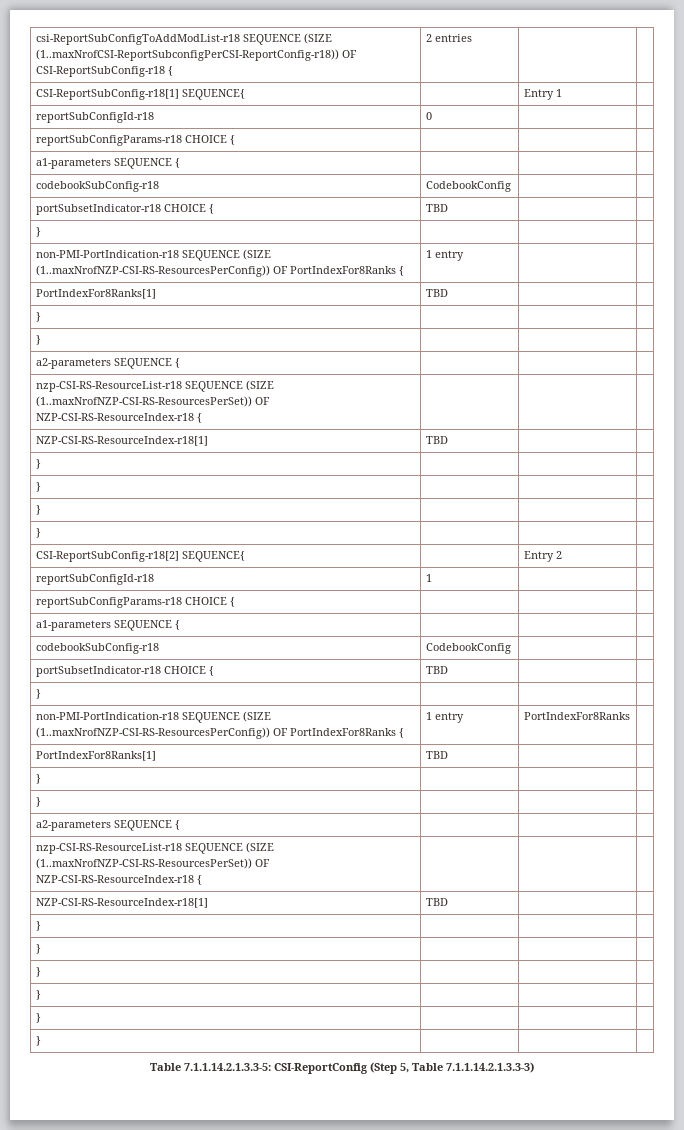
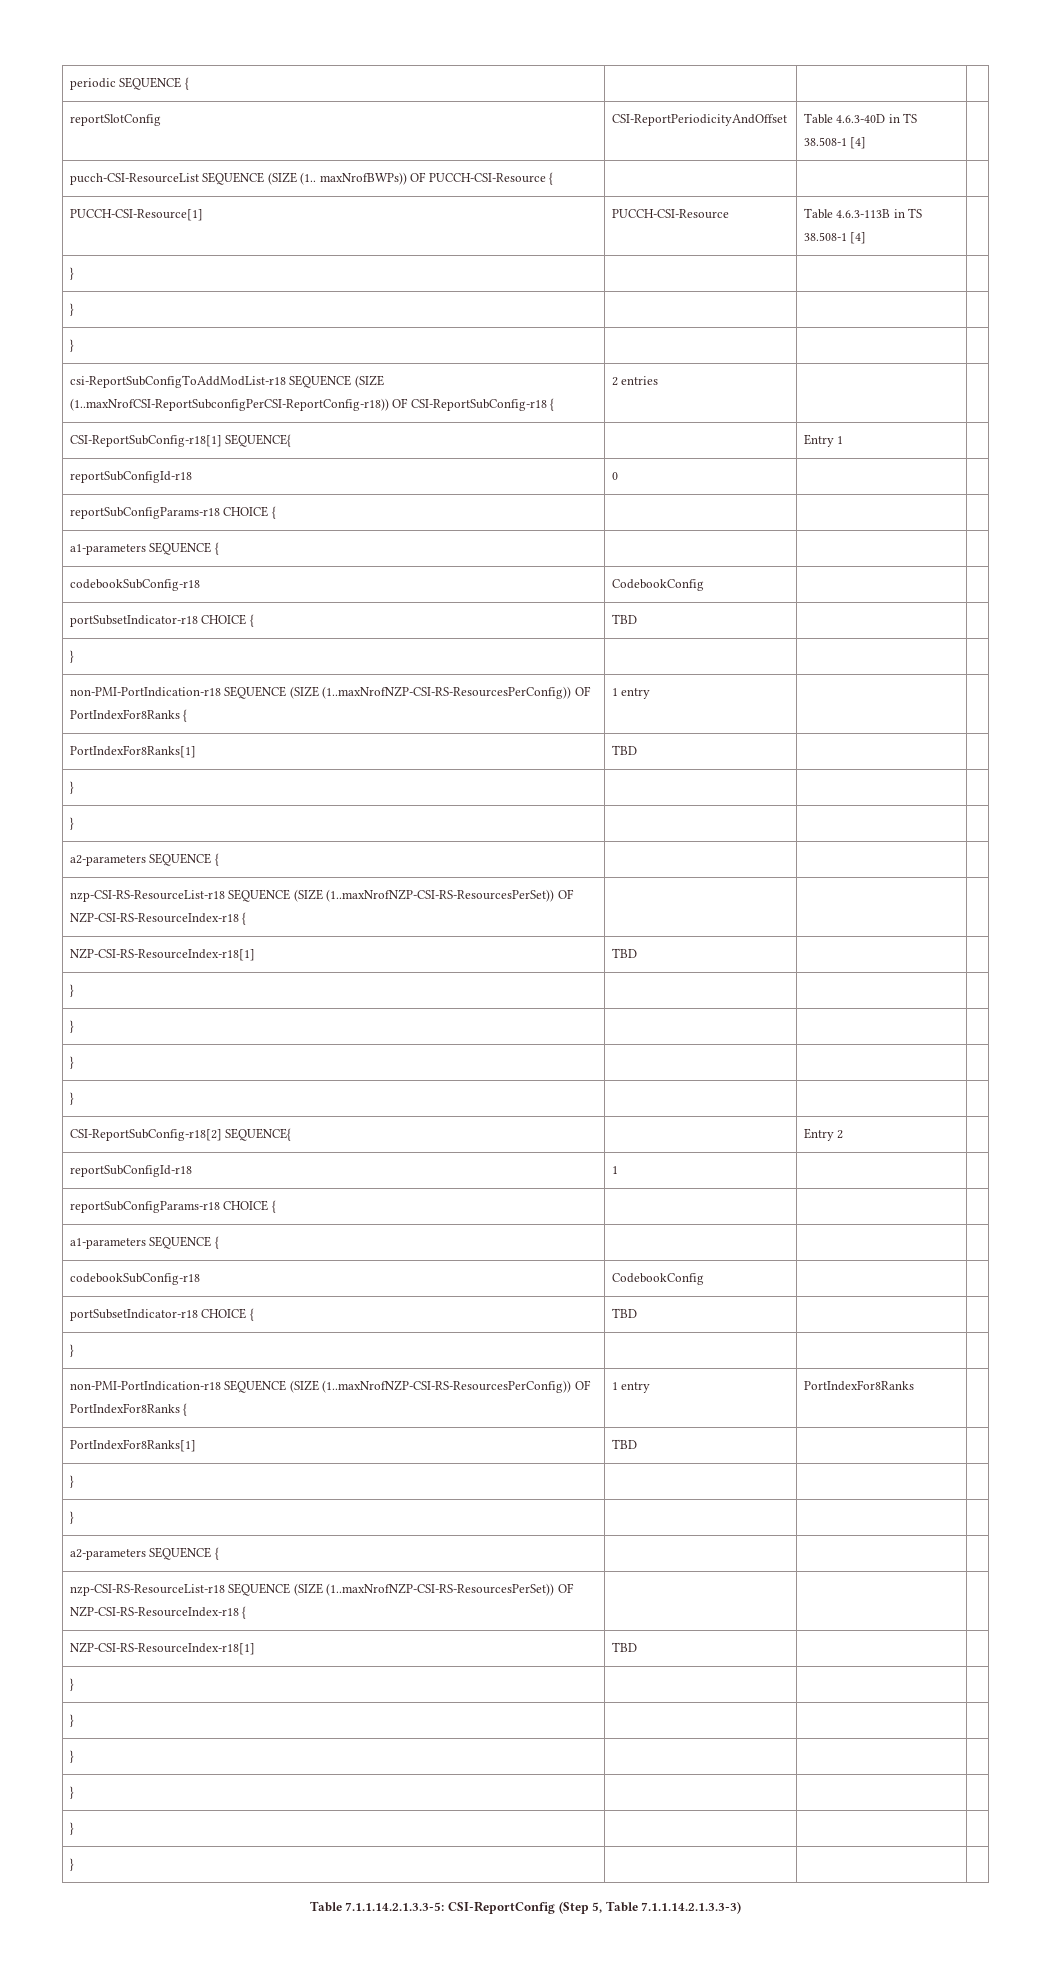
+ periodic SEQUENCE { | | |
+ reportSlotConfig | CSI-ReportPeriodicityAndOffset | Table 4.6.3-40D in TS 38.508-1 [4] |
+ pucch-CSI-ResourceList SEQUENCE (SIZE (1.. maxNrofBWPs)) OF PUCCH-CSI-Resource { | | |
+ PUCCH-CSI-Resource[1] | PUCCH-CSI-Resource | Table 4.6.3-113B in TS 38.508-1 [4] |
+ } | | |
+ } | | |
+ } | | |

